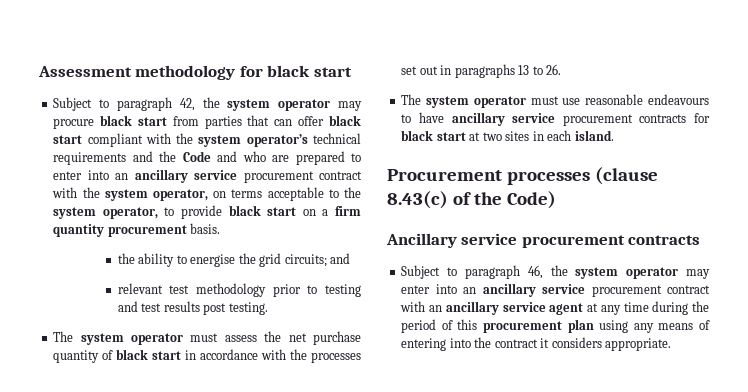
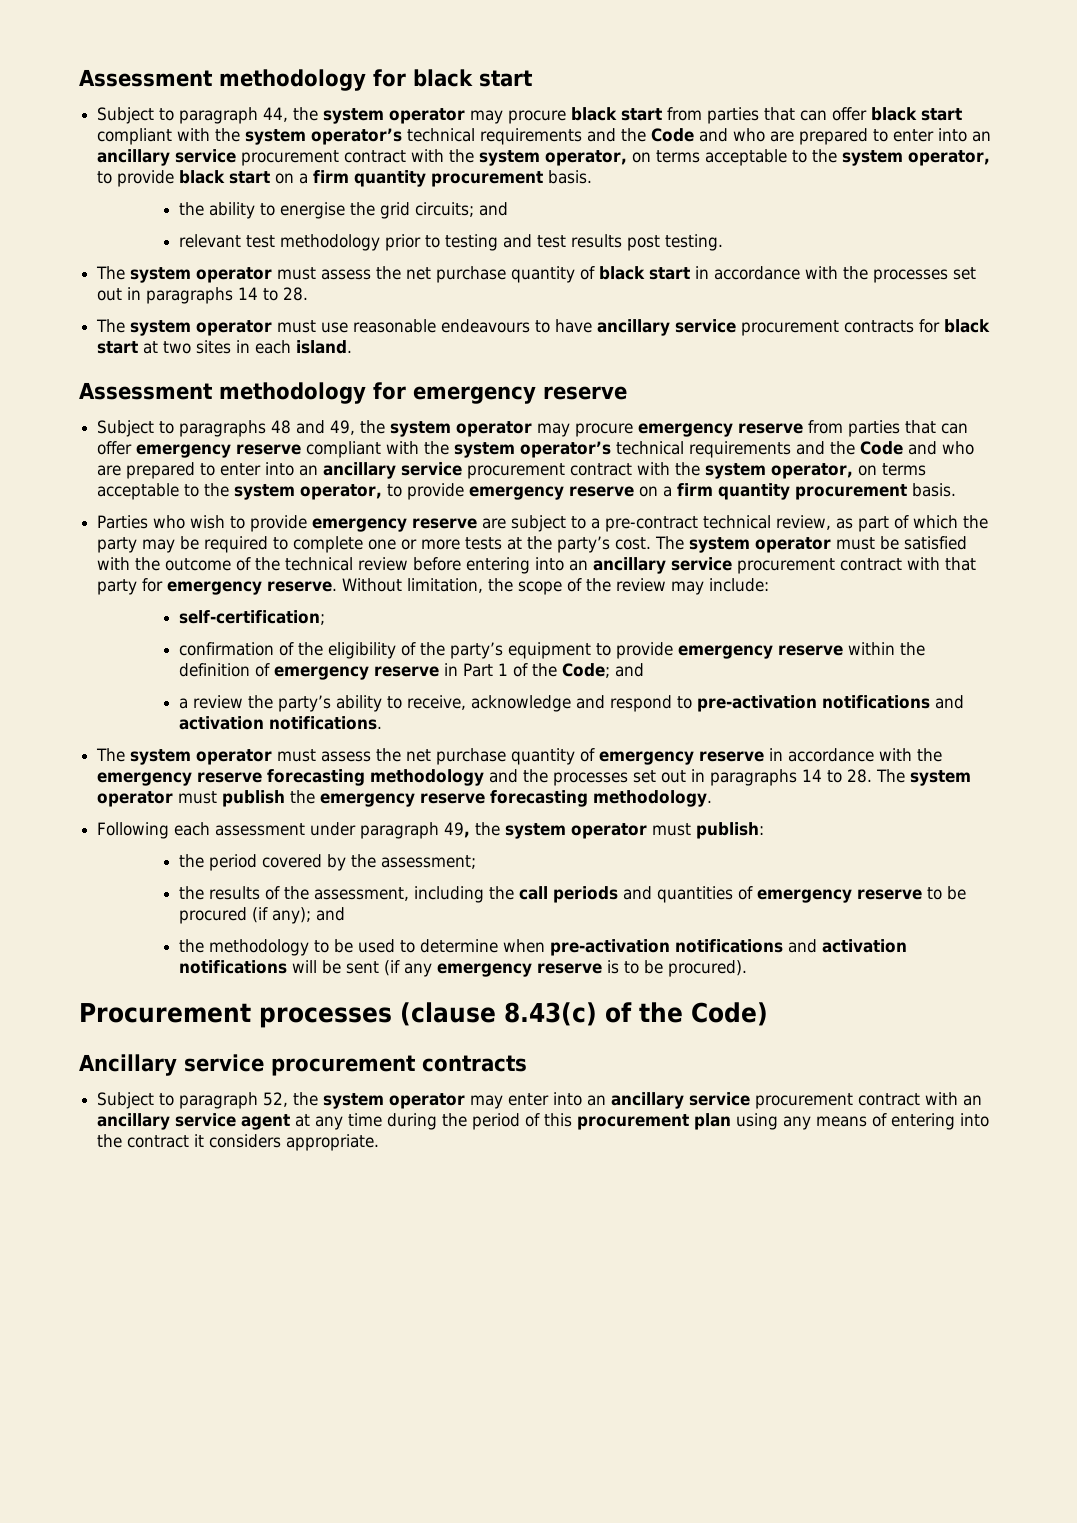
- Subject to paragraph 42, the system operator may procure black start from parties that can offer black start compliant with the system operator’s technical requirements and the Code and who are prepared to enter into an ancillary service procurement contract with the system operator, on terms acceptable to the system operator, to provide black start on a firm quantity procurement basis.
+ Subject to paragraph 44, the system operator may procure black start from parties that can offer black start compliant with the system operator’s technical requirements and the Code and who are prepared to enter into an ancillary service procurement contract with the system operator, on terms acceptable to the system operator, to provide black start on a firm quantity procurement basis.
- The system operator must assess the net purchase quantity of black start in accordance with the processes set out in paragraphs 13 to 26.
+ The system operator must assess the net purchase quantity of black start in accordance with the processes set out in paragraphs 14 to 28.
+ Assessment methodology for emergency reserve
+ Subject to paragraphs 48 and 49, the system operator may procure emergency reserve from parties that can offer emergency reserve compliant with the system operator’s technical requirements and the Code and who are prepared to enter into an ancillary service procurement contract with the system operator, on terms acceptable to the system operator, to provide emergency reserve on a firm quantity procurement basis.
+ Parties who wish to provide emergency reserve are subject to a pre-contract technical review, as part of which the party may be required to complete one or more tests at the party’s cost. The system operator must be satisfied with the outcome of the technical review before entering into an ancillary service procurement contract with that party for emergency reserve. Without limitation, the scope of the review may include:
+ self-certification;
+ confirmation of the eligibility of the party’s equipment to provide emergency reserve within the definition of emergency reserve in Part 1 of the Code; and
+ a review the party’s ability to receive, acknowledge and respond to pre-activation notifications and activation notifications.
+ The system operator must assess the net purchase quantity of emergency reserve in accordance with the emergency reserve forecasting methodology and the processes set out in paragraphs 14 to 28. The system operator must publish the emergency reserve forecasting methodology.
+ Following each assessment under paragraph 49, the system operator must publish:
+ the period covered by the assessment;
+ the results of the assessment, including the call periods and quantities of emergency reserve to be procured (if any); and
+ the methodology to be used to determine when pre-activation notifications and activation notifications will be sent (if any emergency reserve is to be procured).
- Subject to paragraph 46, the system operator may enter into an ancillary service procurement contract with an ancillary service agent at any time during the period of this procurement plan using any means of entering into the contract it considers appropriate.
+ Subject to paragraph 52, the system operator may enter into an ancillary service procurement contract with an ancillary service agent at any time during the period of this procurement plan using any means of entering into the contract it considers appropriate.

